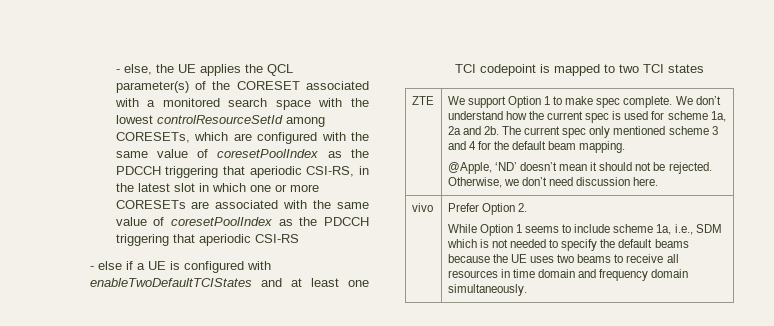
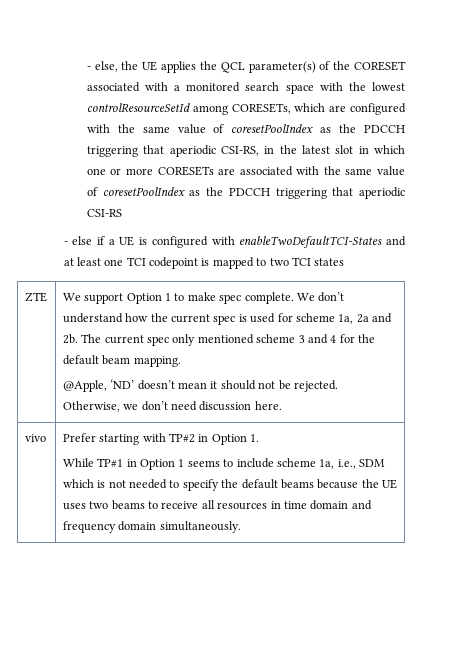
- - else if a UE is configured with enableTwoDefaultTCIStates and at least one TCI codepoint is mapped to two TCI states
+ - else if a UE is configured with enableTwoDefaultTCI-States and at least one TCI codepoint is mapped to two TCI states
- Prefer Option 2.
+ Prefer starting with TP#2 in Option 1.
- While Option 1 seems to include scheme 1a, i.e., SDM which is not needed to specify the default beams because the UE uses two beams to receive all resources in time domain and frequency domain simultaneously.
+ While TP#1 in Option 1 seems to include scheme 1a, i.e., SDM which is not needed to specify the default beams because the UE uses two beams to receive all resources in time domain and frequency domain simultaneously.

